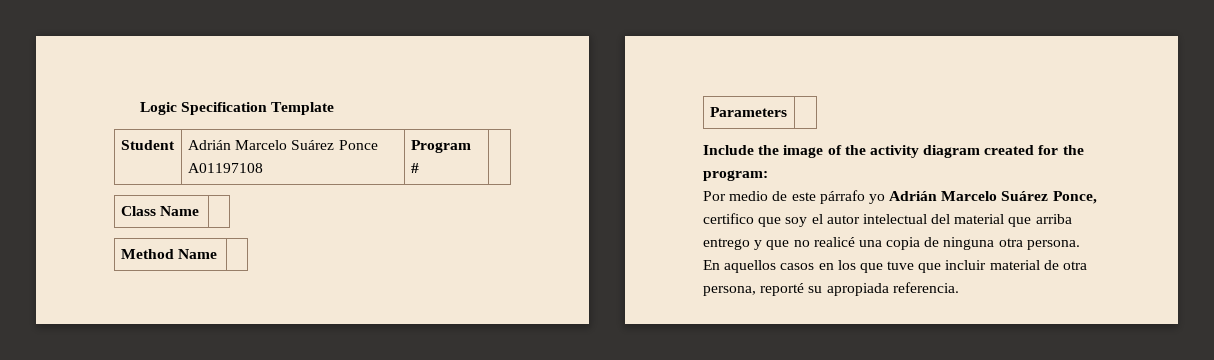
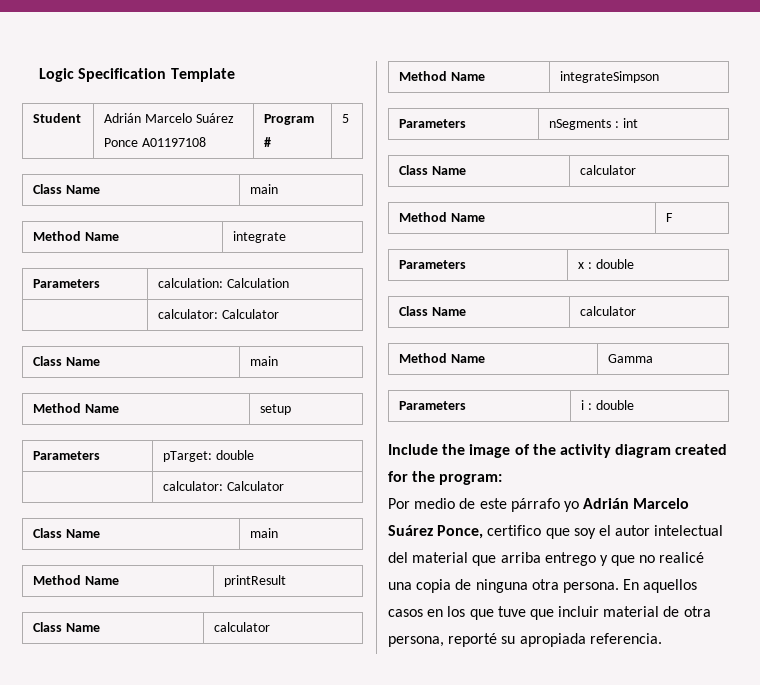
- Student | Adrián Marcelo Suárez Ponce A01197108 | Program # |
- Class Name |
- Method Name |
- Parameters |
+ Student | Adrián Marcelo Suárez Ponce A01197108 | Program # | 5
+ Class Name | main
+ Method Name | integrate
+ Parameters | calculation: Calculation
+ | calculator: Calculator
+ Class Name | main
+ Method Name | setup
+ Parameters | pTarget: double
+ | calculator: Calculator
+ Class Name | main
+ Method Name | printResult
+ Class Name | calculator
+ Method Name | integrateSimpson
+ Parameters | nSegments : int
+ Class Name | calculator
+ Method Name | F
+ Parameters | x : double
+ Class Name | calculator
+ Method Name | Gamma
+ Parameters | i : double

